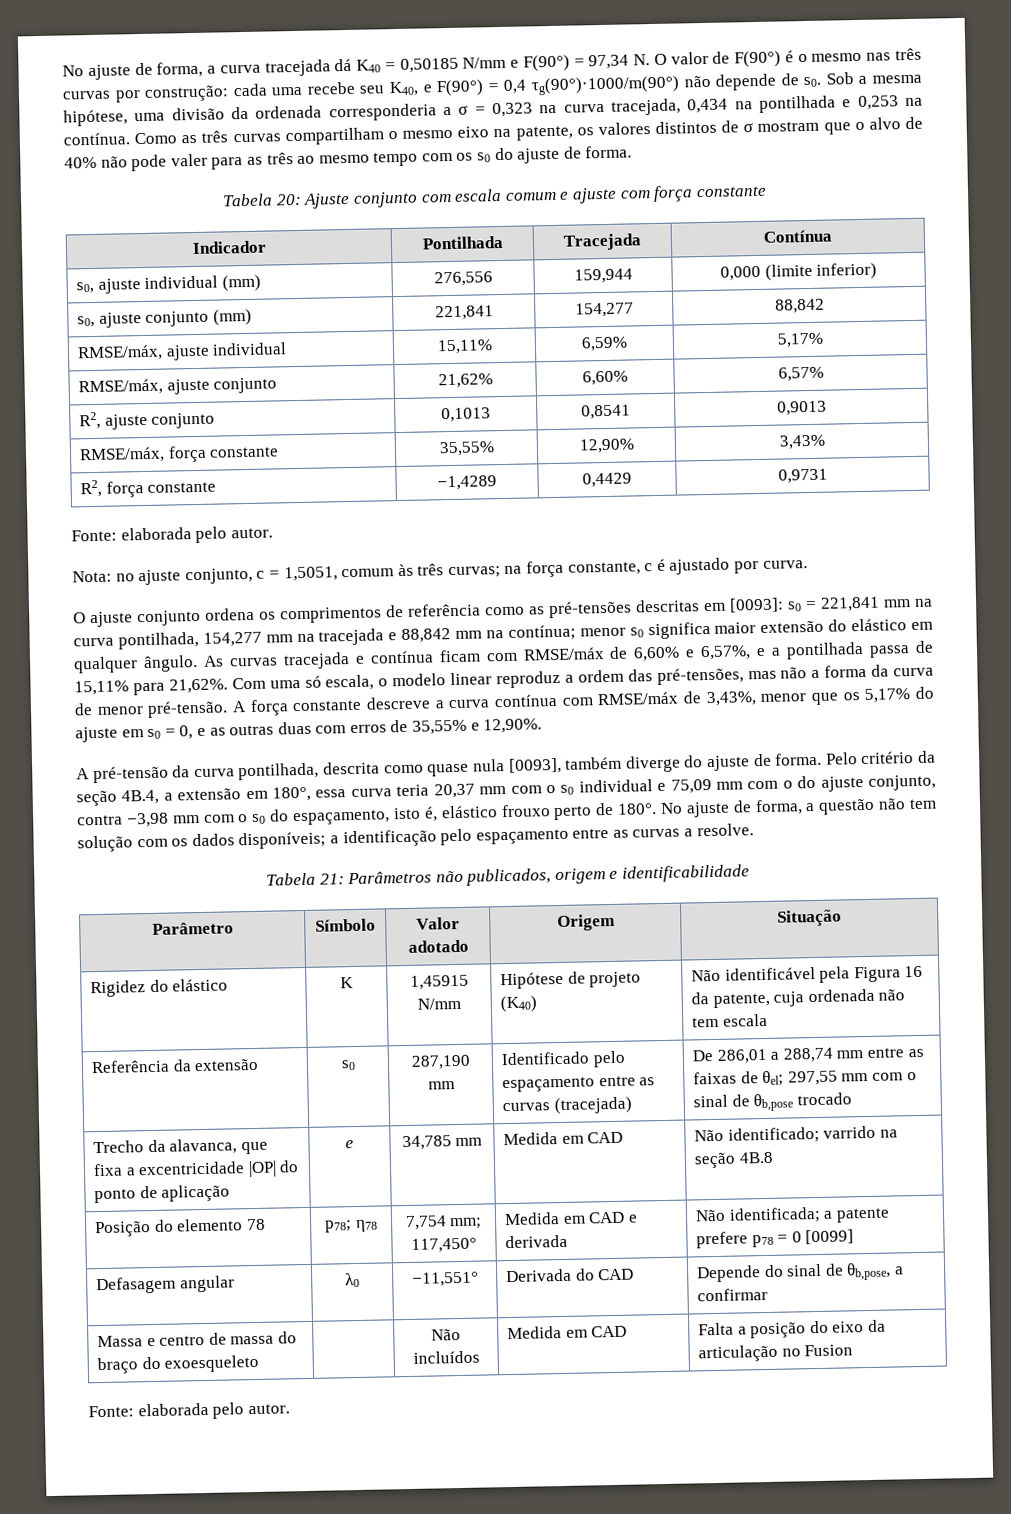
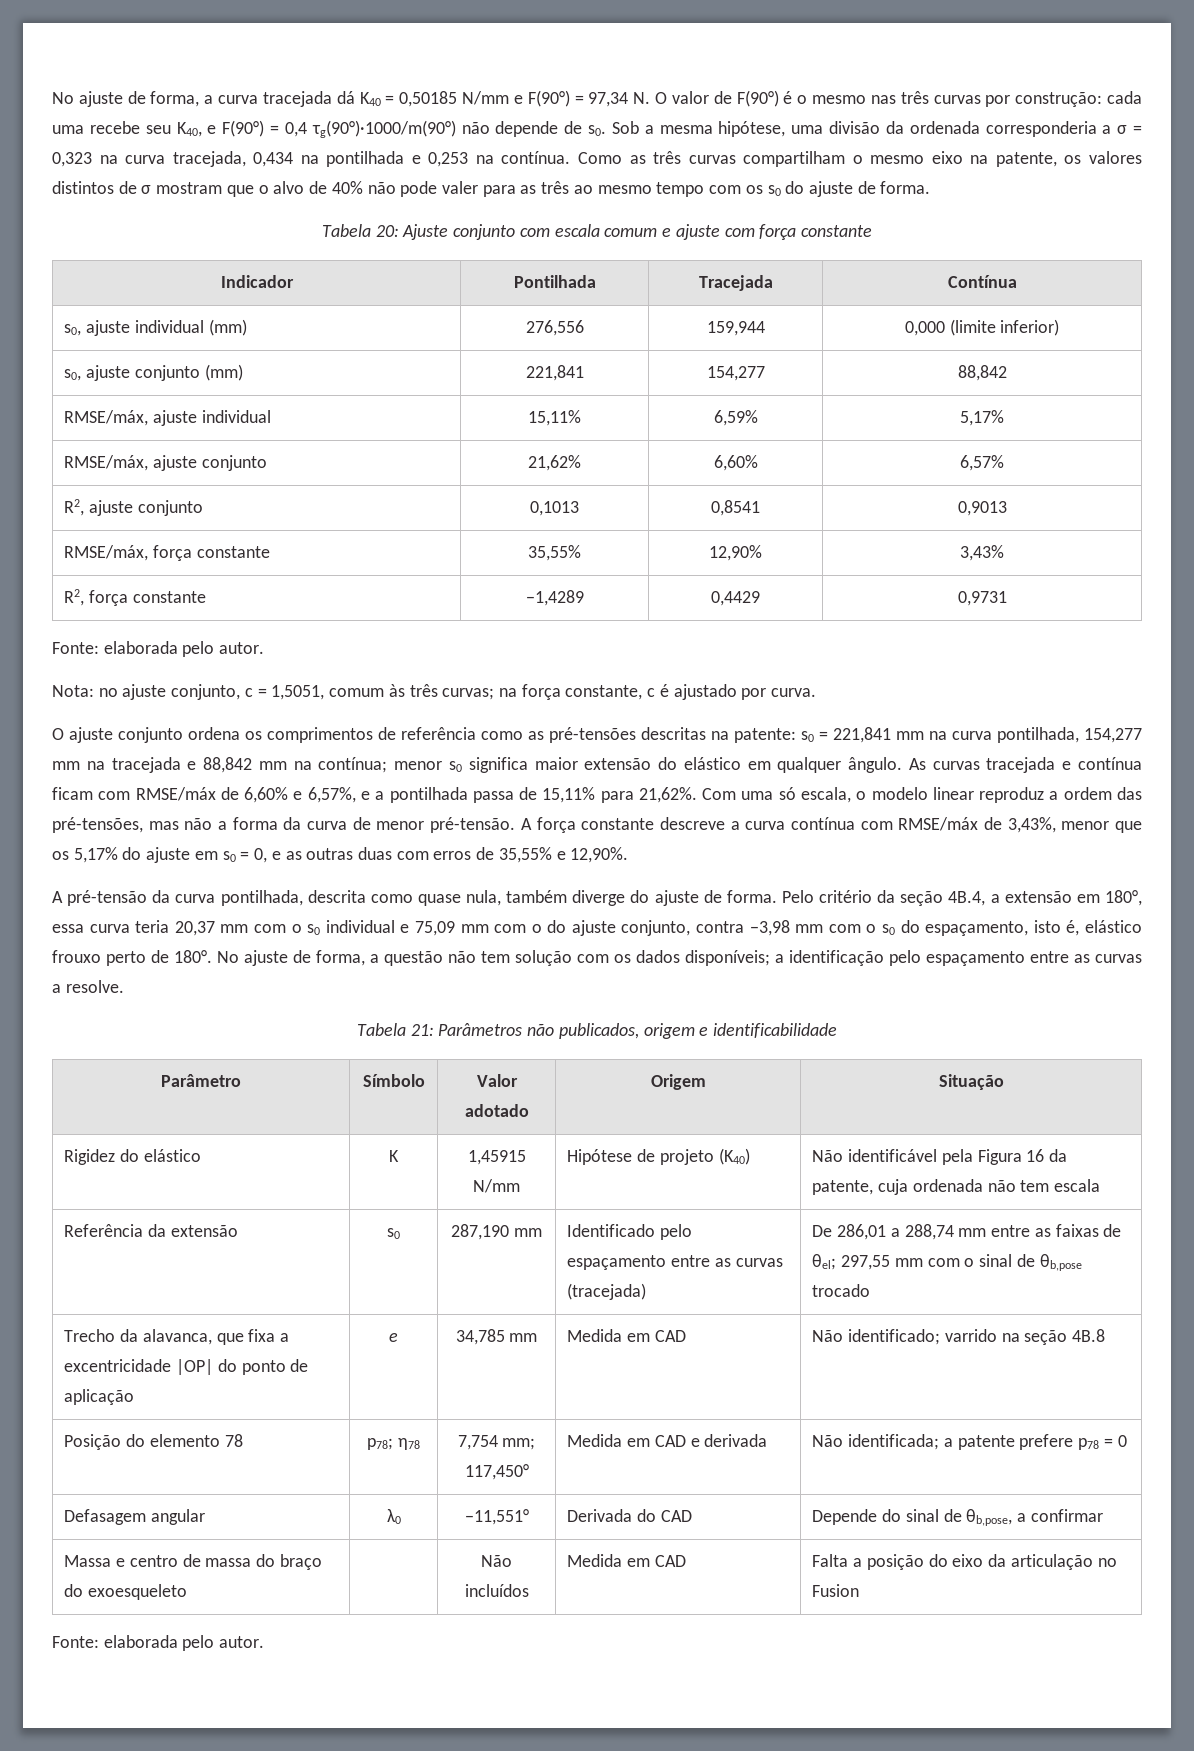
- O ajuste conjunto ordena os comprimentos de referência como as pré-tensões descritas em [0093]: s0 = 221,841 mm na curva pontilhada, 154,277 mm na tracejada e 88,842 mm na contínua; menor s0 significa maior extensão do elástico em qualquer ângulo.
+ O ajuste conjunto ordena os comprimentos de referência como as pré-tensões descritas na patente: s0 = 221,841 mm na curva pontilhada, 154,277 mm na tracejada e 88,842 mm na contínua; menor s0 significa maior extensão do elástico em qualquer ângulo.
- A pré-tensão da curva pontilhada, descrita como quase nula [0093], também diverge do ajuste de forma.
+ A pré-tensão da curva pontilhada, descrita como quase nula, também diverge do ajuste de forma.
- Posição do elemento 78 | p78; η78 | 7,754 mm; 117,450° | Medida em CAD e derivada | Não identificada; a patente prefere p78 = 0 [0099]
+ Posição do elemento 78 | p78; η78 | 7,754 mm; 117,450° | Medida em CAD e derivada | Não identificada; a patente prefere p78 = 0

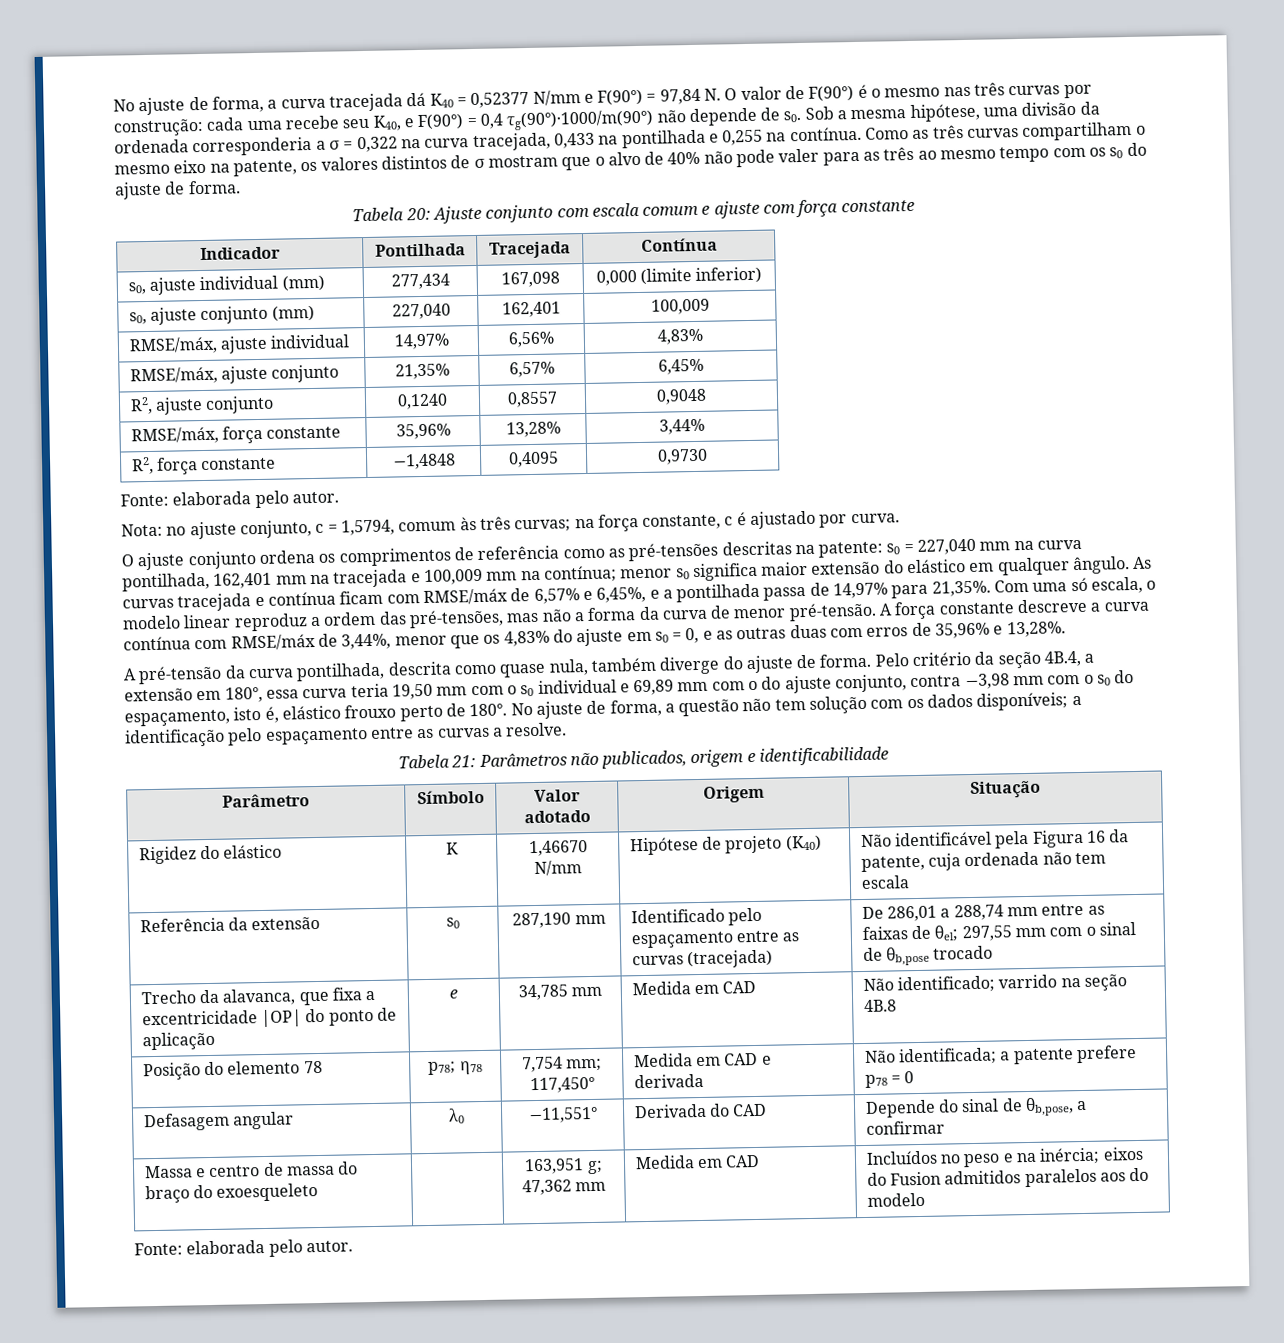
- No ajuste de forma, a curva tracejada dá K40 = 0,50185 N/mm e F(90°) = 97,34 N. O valor de F(90°) é o mesmo nas três curvas por construção: cada uma recebe seu K40, e F(90°) = 0,4 τg(90°)·1000/m(90°) não depende de s0.
+ No ajuste de forma, a curva tracejada dá K40 = 0,52377 N/mm e F(90°) = 97,84 N. O valor de F(90°) é o mesmo nas três curvas por construção: cada uma recebe seu K40, e F(90°) = 0,4 τg(90°)·1000/m(90°) não depende de s0.
- Sob a mesma hipótese, uma divisão da ordenada corresponderia a σ = 0,323 na curva tracejada, 0,434 na pontilhada e 0,253 na contínua.
+ Sob a mesma hipótese, uma divisão da ordenada corresponderia a σ = 0,322 na curva tracejada, 0,433 na pontilhada e 0,255 na contínua.
- s0, ajuste individual (mm) | 276,556 | 159,944 | 0,000 (limite inferior)
+ s0, ajuste individual (mm) | 277,434 | 167,098 | 0,000 (limite inferior)
- s0, ajuste conjunto (mm) | 221,841 | 154,277 | 88,842
+ s0, ajuste conjunto (mm) | 227,040 | 162,401 | 100,009
- RMSE/máx, ajuste individual | 15,11% | 6,59% | 5,17%
+ RMSE/máx, ajuste individual | 14,97% | 6,56% | 4,83%
- RMSE/máx, ajuste conjunto | 21,62% | 6,60% | 6,57%
+ RMSE/máx, ajuste conjunto | 21,35% | 6,57% | 6,45%
- R2, ajuste conjunto | 0,1013 | 0,8541 | 0,9013
+ R2, ajuste conjunto | 0,1240 | 0,8557 | 0,9048
- RMSE/máx, força constante | 35,55% | 12,90% | 3,43%
+ RMSE/máx, força constante | 35,96% | 13,28% | 3,44%
- R2, força constante | −1,4289 | 0,4429 | 0,9731
+ R2, força constante | −1,4848 | 0,4095 | 0,9730
- Nota: no ajuste conjunto, c = 1,5051, comum às três curvas; na força constante, c é ajustado por curva.
+ Nota: no ajuste conjunto, c = 1,5794, comum às três curvas; na força constante, c é ajustado por curva.
- O ajuste conjunto ordena os comprimentos de referência como as pré-tensões descritas na patente: s0 = 221,841 mm na curva pontilhada, 154,277 mm na tracejada e 88,842 mm na contínua; menor s0 significa maior extensão do elástico em qualquer ângulo.
+ O ajuste conjunto ordena os comprimentos de referência como as pré-tensões descritas na patente: s0 = 227,040 mm na curva pontilhada, 162,401 mm na tracejada e 100,009 mm na contínua; menor s0 significa maior extensão do elástico em qualquer ângulo.
- As curvas tracejada e contínua ficam com RMSE/máx de 6,60% e 6,57%, e a pontilhada passa de 15,11% para 21,62%.
+ As curvas tracejada e contínua ficam com RMSE/máx de 6,57% e 6,45%, e a pontilhada passa de 14,97% para 21,35%.
- A força constante descreve a curva contínua com RMSE/máx de 3,43%, menor que os 5,17% do ajuste em s0 = 0, e as outras duas com erros de 35,55% e 12,90%.
+ A força constante descreve a curva contínua com RMSE/máx de 3,44%, menor que os 4,83% do ajuste em s0 = 0, e as outras duas com erros de 35,96% e 13,28%.
- Pelo critério da seção 4B.4, a extensão em 180°, essa curva teria 20,37 mm com o s0 individual e 75,09 mm com o do ajuste conjunto, contra −3,98 mm com o s0 do espaçamento, isto é, elástico frouxo perto de 180°.
+ Pelo critério da seção 4B.4, a extensão em 180°, essa curva teria 19,50 mm com o s0 individual e 69,89 mm com o do ajuste conjunto, contra −3,98 mm com o s0 do espaçamento, isto é, elástico frouxo perto de 180°.
- Rigidez do elástico | K | 1,45915 N/mm | Hipótese de projeto (K40) | Não identificável pela Figura 16 da patente, cuja ordenada não tem escala
+ Rigidez do elástico | K | 1,46670 N/mm | Hipótese de projeto (K40) | Não identificável pela Figura 16 da patente, cuja ordenada não tem escala
- Massa e centro de massa do braço do exoesqueleto | | Não incluídos | Medida em CAD | Falta a posição do eixo da articulação no Fusion
+ Massa e centro de massa do braço do exoesqueleto | | 163,951 g; 47,362 mm | Medida em CAD | Incluídos no peso e na inércia; eixos do Fusion admitidos paralelos aos do modelo

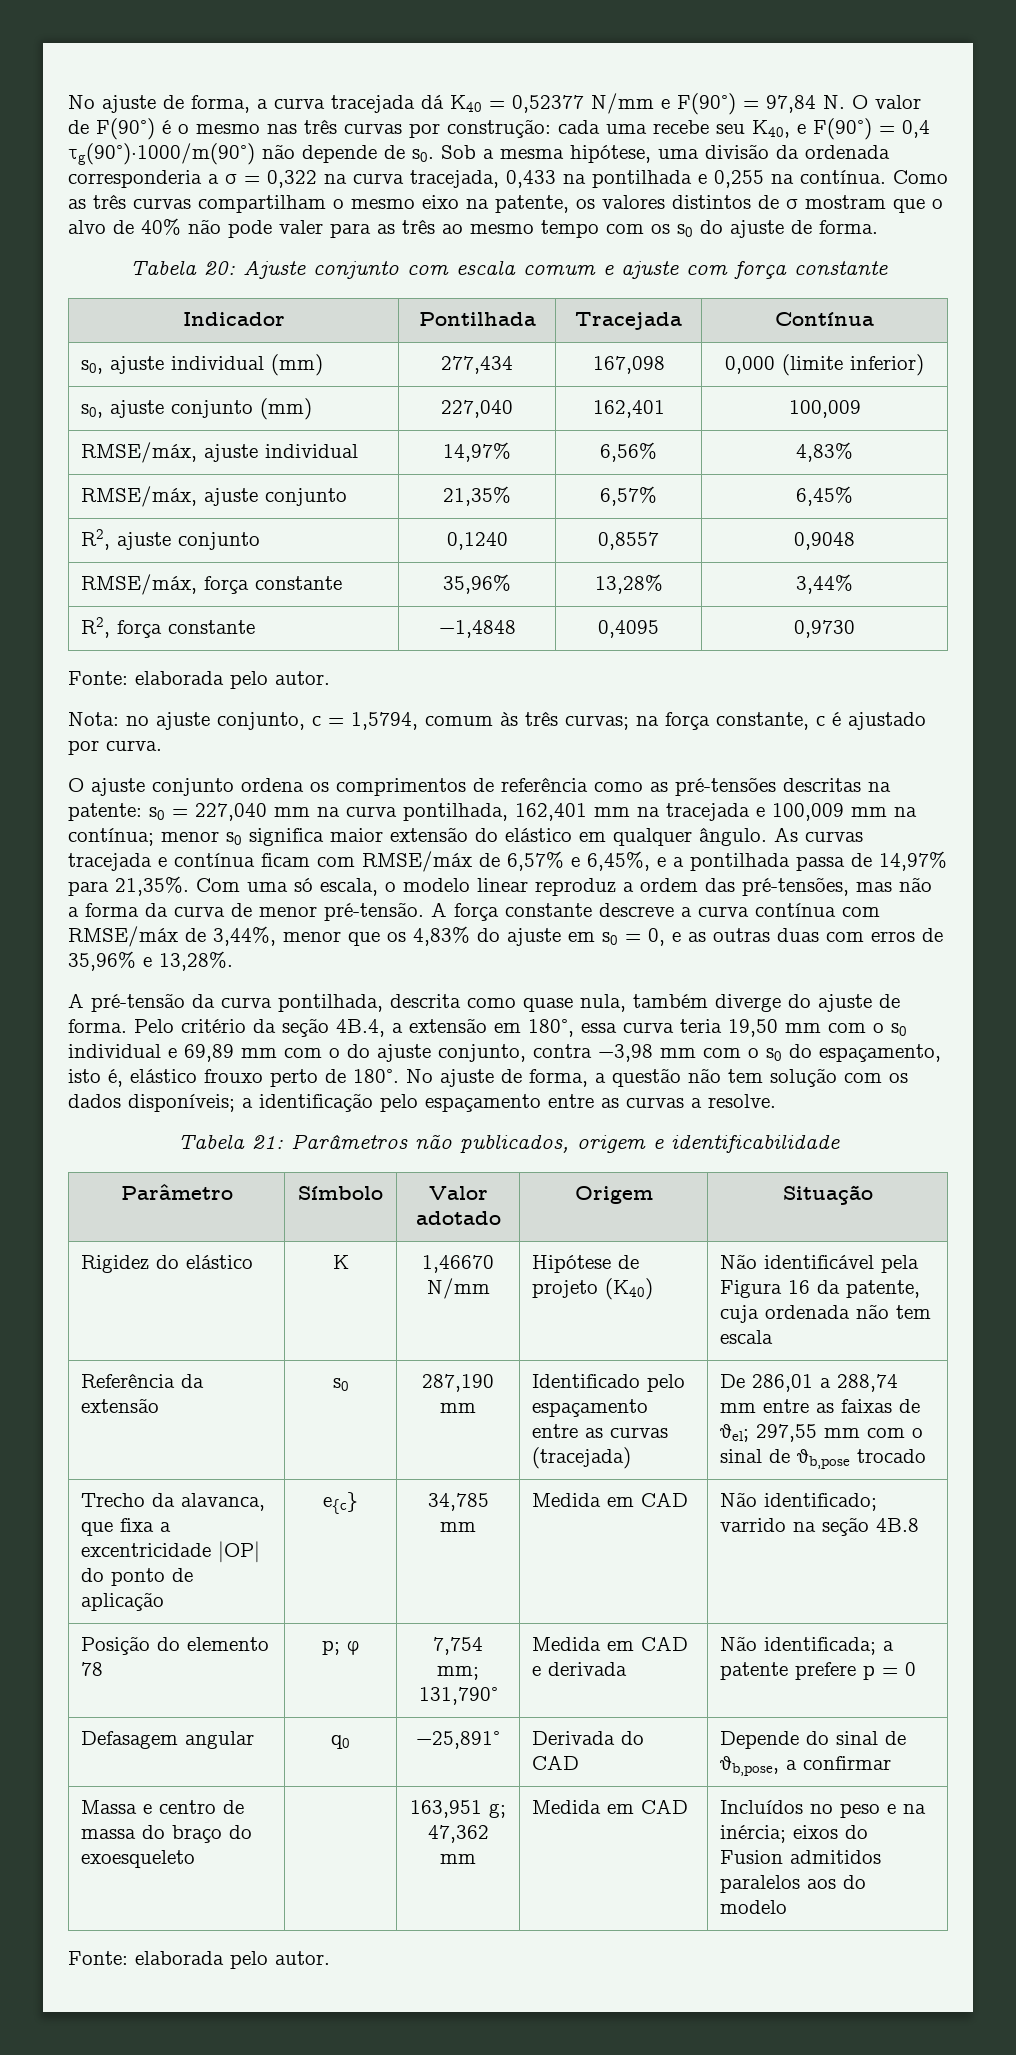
- Trecho da alavanca, que fixa a excentricidade |OP| do ponto de aplicação | e | 34,785 mm | Medida em CAD | Não identificado; varrido na seção 4B.8
+ Trecho da alavanca, que fixa a excentricidade |OP| do ponto de aplicação | e{c} | 34,785 mm | Medida em CAD | Não identificado; varrido na seção 4B.8
- Posição do elemento 78 | p78; η78 | 7,754 mm; 117,450° | Medida em CAD e derivada | Não identificada; a patente prefere p78 = 0
+ Posição do elemento 78 | p; φ | 7,754 mm; 131,790° | Medida em CAD e derivada | Não identificada; a patente prefere p = 0
- Defasagem angular | λ0 | −11,551° | Derivada do CAD | Depende do sinal de θb,pose, a confirmar
+ Defasagem angular | q0 | −25,891° | Derivada do CAD | Depende do sinal de θb,pose, a confirmar

